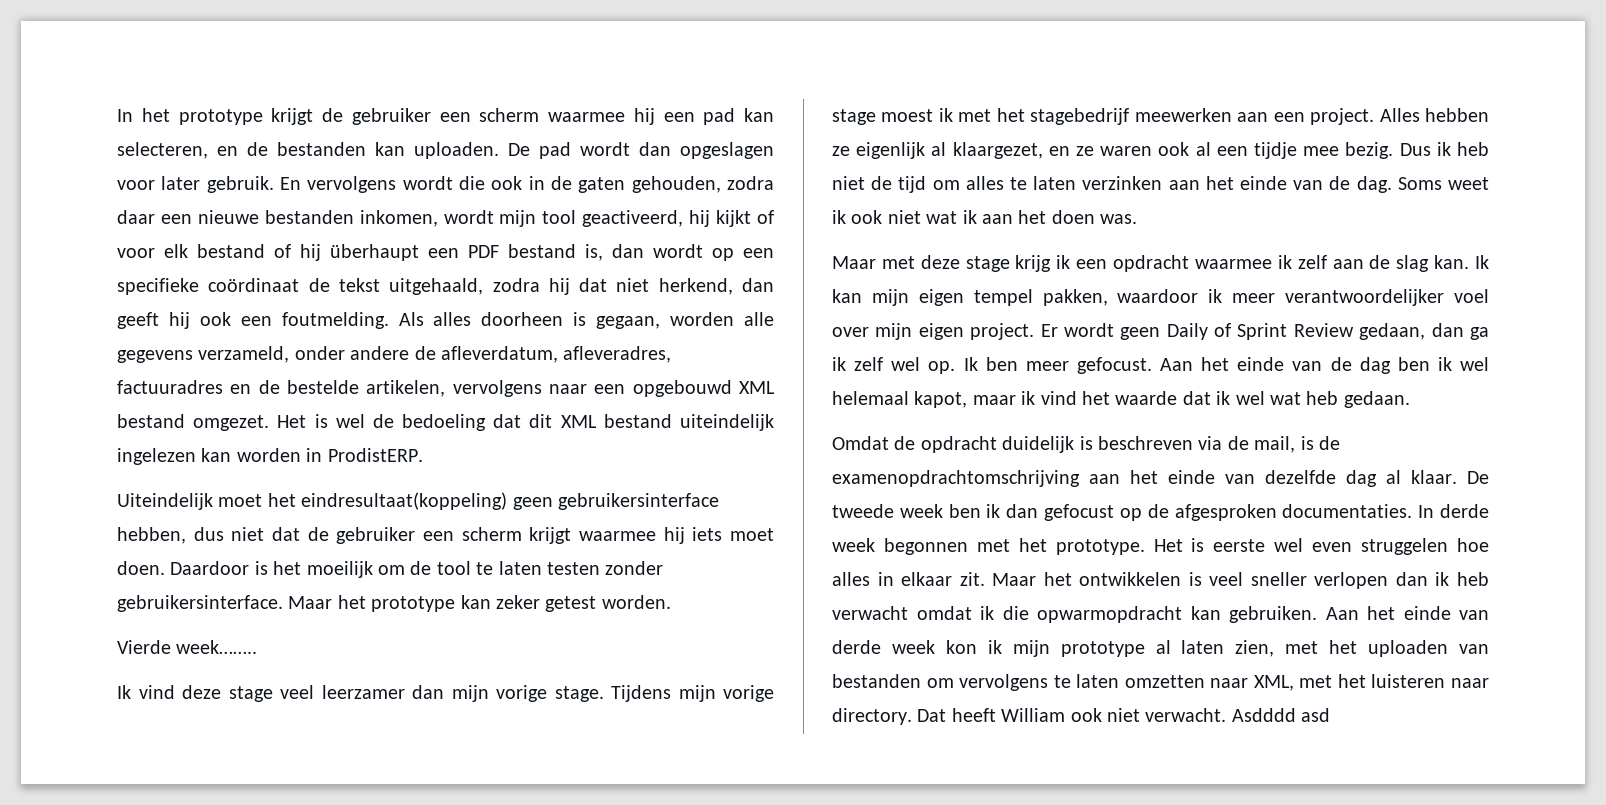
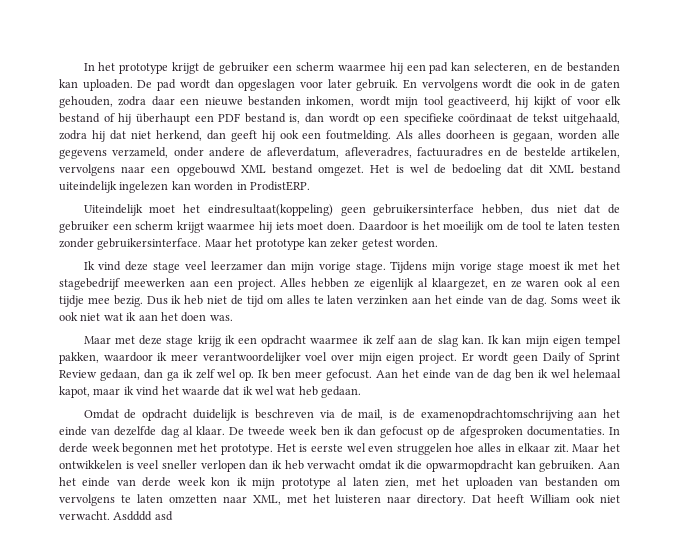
- Vierde week……..

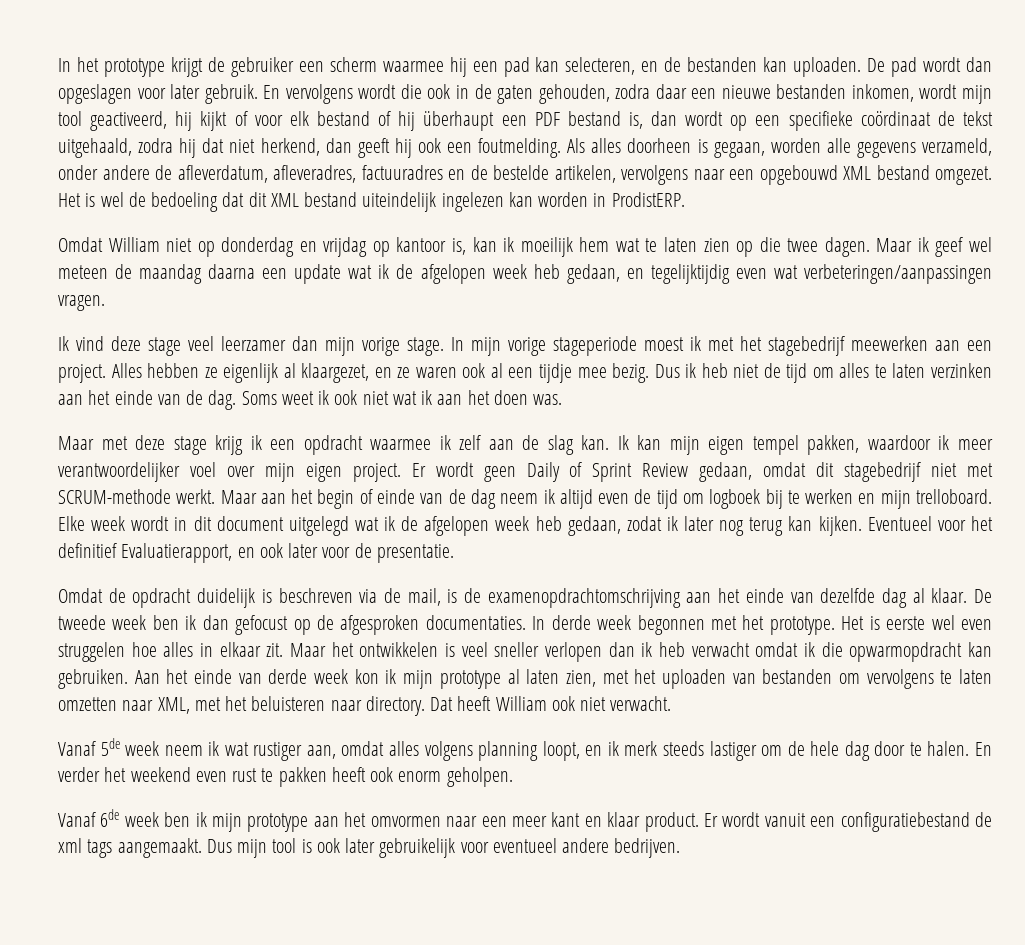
- Uiteindelijk moet het eindresultaat(koppeling) geen gebruikersinterface hebben, dus niet dat de gebruiker een scherm krijgt waarmee hij iets moet doen. Daardoor is het moeilijk om de tool te laten testen zonder gebruikersinterface. Maar het prototype kan zeker getest worden.
+ Omdat William niet op donderdag en vrijdag op kantoor is, kan ik moeilijk hem wat te laten zien op die twee dagen. Maar ik geef wel meteen de maandag daarna een update wat ik de afgelopen week heb gedaan, en tegelijktijdig even wat verbeteringen/aanpassingen vragen.
- Tijdens mijn vorige stage moest ik met het stagebedrijf meewerken aan een project.
+ In mijn vorige stageperiode moest ik met het stagebedrijf meewerken aan een project.
- Er wordt geen Daily of Sprint Review gedaan, dan ga ik zelf wel op. Ik ben meer gefocust. Aan het einde van de dag ben ik wel helemaal kapot, maar ik vind het waarde dat ik wel wat heb gedaan.
+ Er wordt geen Daily of Sprint Review gedaan, omdat dit stagebedrijf niet met SCRUM-methode werkt. Maar aan het begin of einde van de dag neem ik altijd even de tijd om logboek bij te werken en mijn trelloboard. Elke week wordt in dit document uitgelegd wat ik de afgelopen week heb gedaan, zodat ik later nog terug kan kijken. Eventueel voor het definitief Evaluatierapport, en ook later voor de presentatie.
- Aan het einde van derde week kon ik mijn prototype al laten zien, met het uploaden van bestanden om vervolgens te laten omzetten naar XML, met het luisteren naar directory.
+ Aan het einde van derde week kon ik mijn prototype al laten zien, met het uploaden van bestanden om vervolgens te laten omzetten naar XML, met het beluisteren naar directory.
- Dat heeft William ook niet verwacht. Asdddd asd
+ Dat heeft William ook niet verwacht.
+ Vanaf 5de week neem ik wat rustiger aan, omdat alles volgens planning loopt, en ik merk steeds lastiger om de hele dag door te halen. En verder het weekend even rust te pakken heeft ook enorm geholpen.
+ Vanaf 6de week ben ik mijn prototype aan het omvormen naar een meer kant en klaar product. Er wordt vanuit een configuratiebestand de xml tags aangemaakt. Dus mijn tool is ook later gebruikelijk voor eventueel andere bedrijven.

